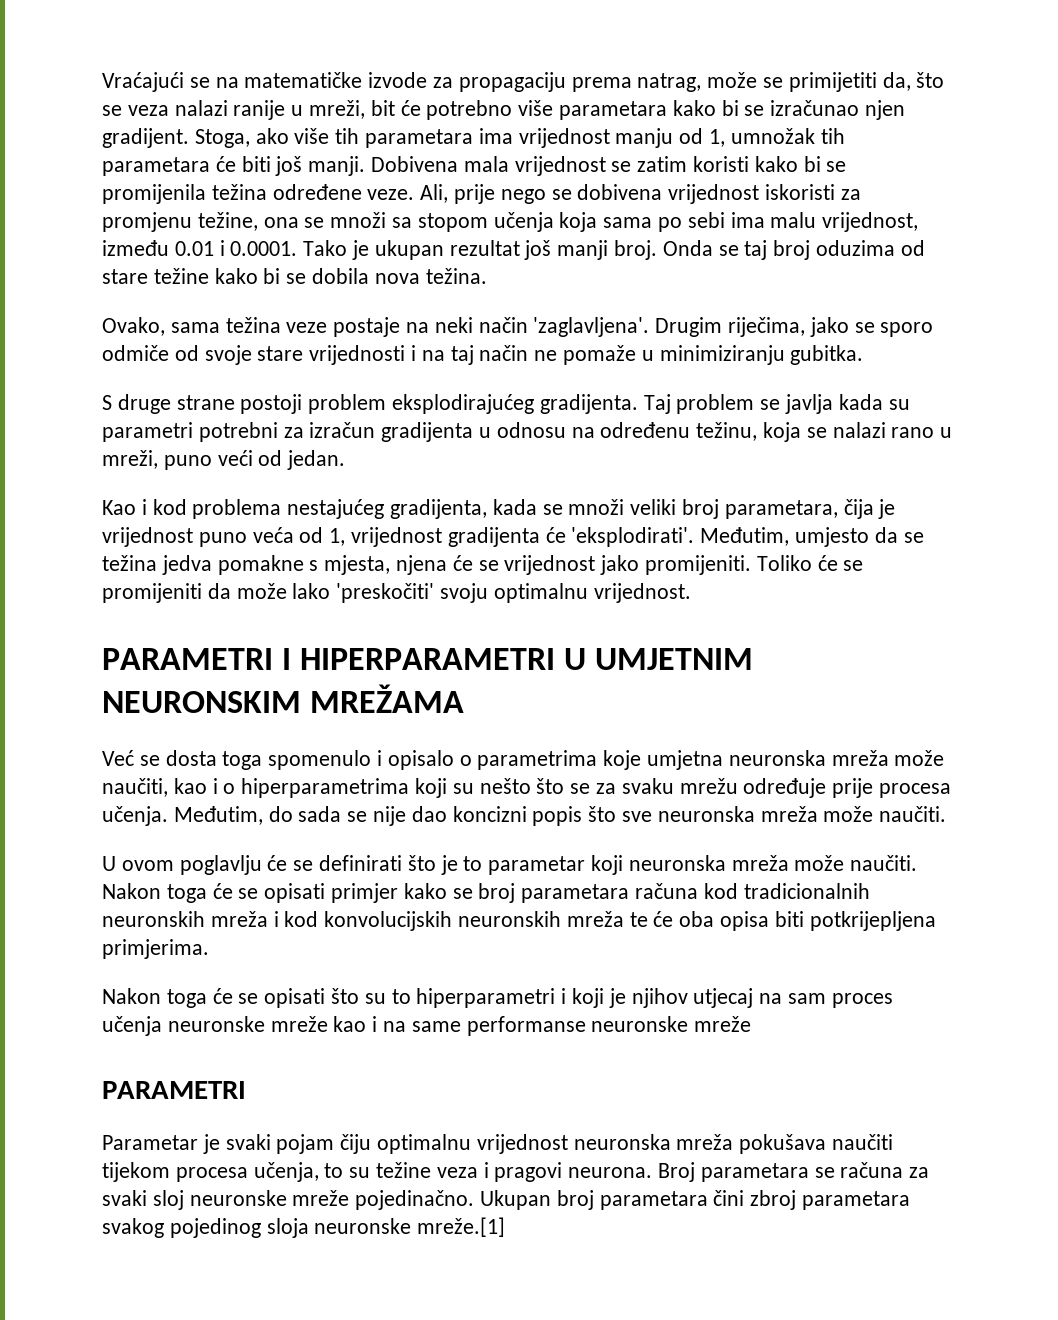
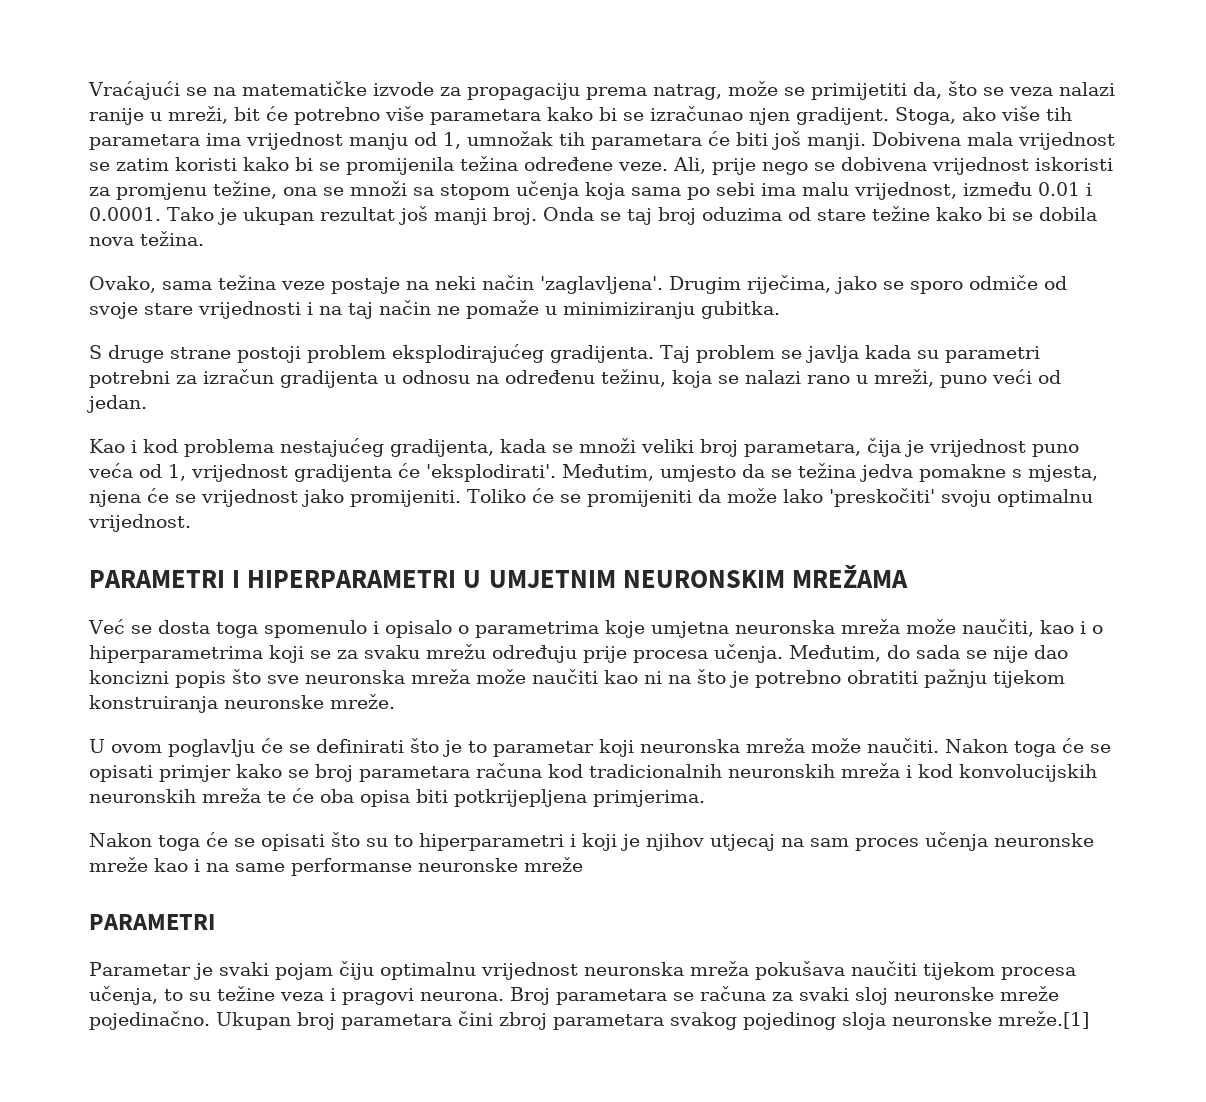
- Već se dosta toga spomenulo i opisalo o parametrima koje umjetna neuronska mreža može naučiti, kao i o hiperparametrima koji su nešto što se za svaku mrežu određuje prije procesa učenja.
+ Već se dosta toga spomenulo i opisalo o parametrima koje umjetna neuronska mreža može naučiti, kao i o hiperparametrima koji se za svaku mrežu određuju prije procesa učenja.
- Međutim, do sada se nije dao koncizni popis što sve neuronska mreža može naučiti.
+ Međutim, do sada se nije dao koncizni popis što sve neuronska mreža može naučiti kao ni na što je potrebno obratiti pažnju tijekom konstruiranja neuronske mreže.

